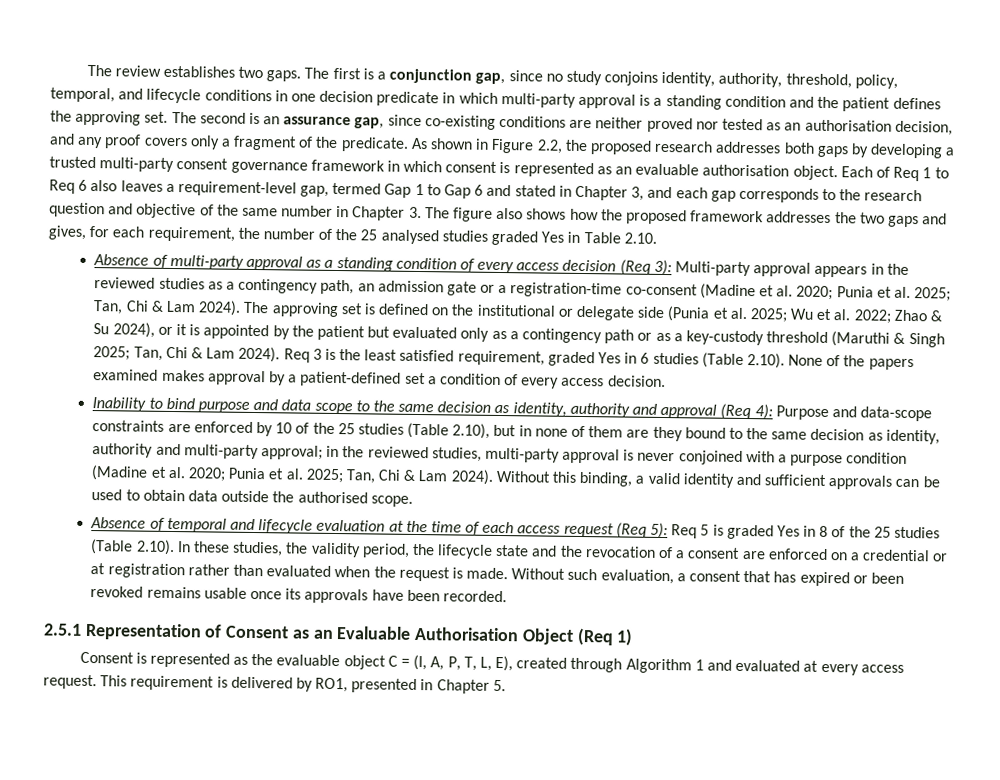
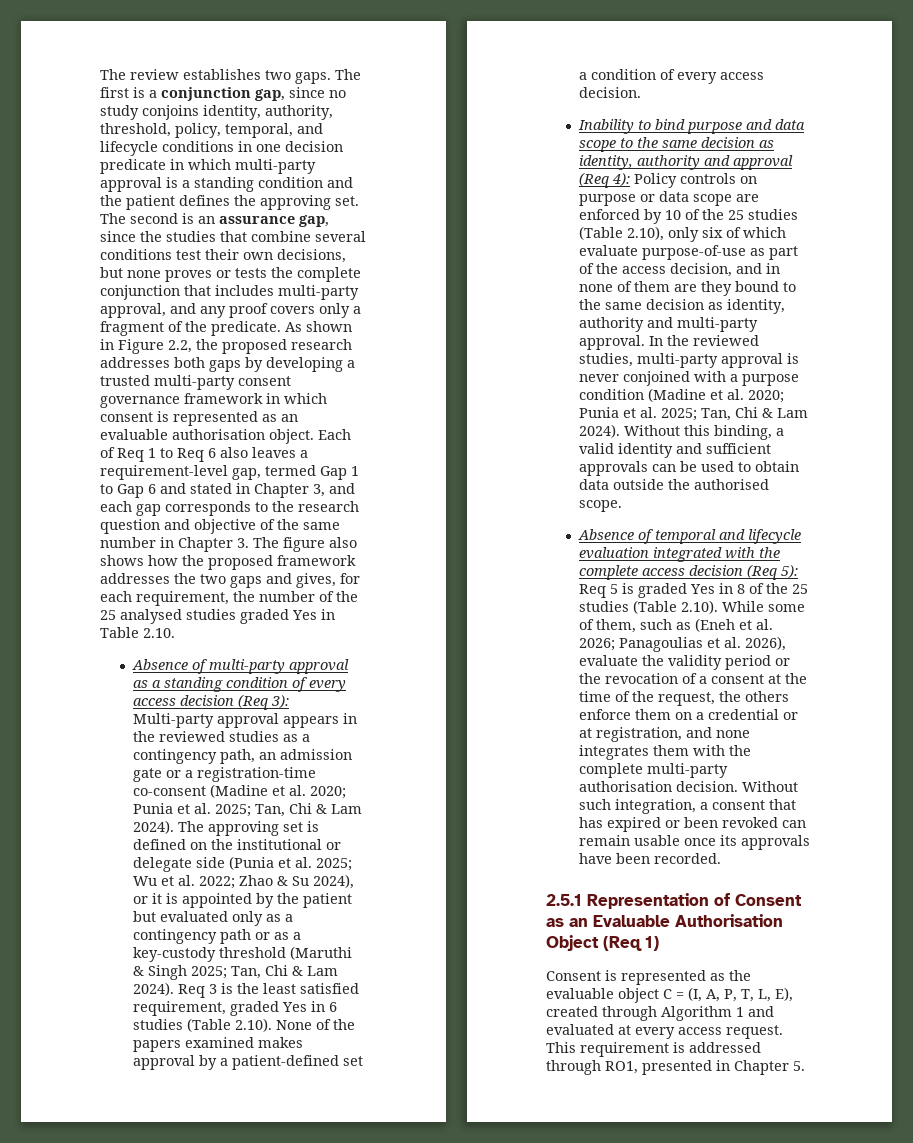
- The second is an assurance gap, since co-existing conditions are neither proved nor tested as an authorisation decision, and any proof covers only a fragment of the predicate.
+ The second is an assurance gap, since the studies that combine several conditions test their own decisions, but none proves or tests the complete conjunction that includes multi-party approval, and any proof covers only a fragment of the predicate.
- Purpose and data-scope constraints are enforced by 10 of the 25 studies (Table 2.10), but in none of them are they bound to the same decision as identity, authority and multi-party approval; in the reviewed studies, multi-party approval is never conjoined with a purpose condition (Madine et al. 2020;
+ Policy controls on purpose or data scope are enforced by 10 of the 25 studies (Table 2.10), only six of which evaluate purpose-of-use as part of the access decision, and in none of them are they bound to the same decision as identity, authority and multi-party approval. In the reviewed studies, multi-party approval is never conjoined with a purpose condition (Madine et al. 2020;
- Absence of temporal and lifecycle evaluation at the time of each access request (Req 5): Req 5 is graded Yes in 8 of the 25 studies (Table 2.10). In these studies, the validity period, the lifecycle state and the revocation of a consent are enforced on a credential or at registration rather than evaluated when the request is made.
+ Absence of temporal and lifecycle evaluation integrated with the complete access decision (Req 5): Req 5 is graded Yes in 8 of the 25 studies (Table 2.10). While some of them, such as (Eneh et al. 2026; Panagoulias et al. 2026), evaluate the validity period or the revocation of a consent at the time of the request, the others enforce them on a credential or at registration, and none integrates them with the complete multi-party authorisation decision.
- Without such evaluation, a consent that has expired or been revoked remains usable once its approvals have been recorded.
+ Without such integration, a consent that has expired or been revoked can remain usable once its approvals have been recorded.
- This requirement is delivered by RO1, presented in Chapter 5.
+ This requirement is addressed through RO1, presented in Chapter 5.

